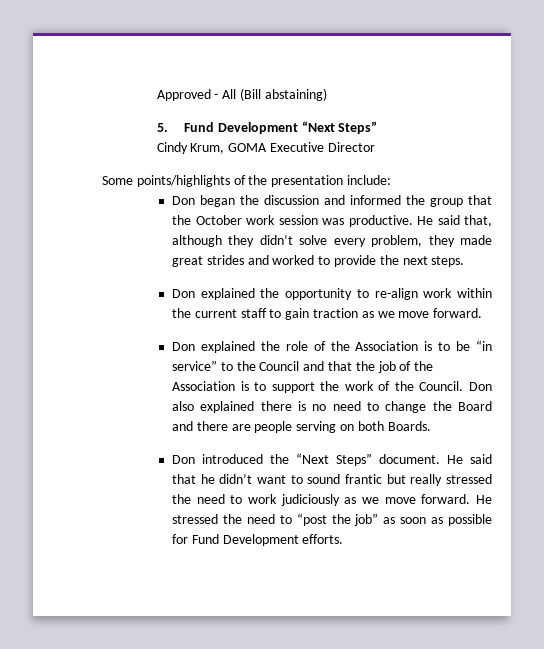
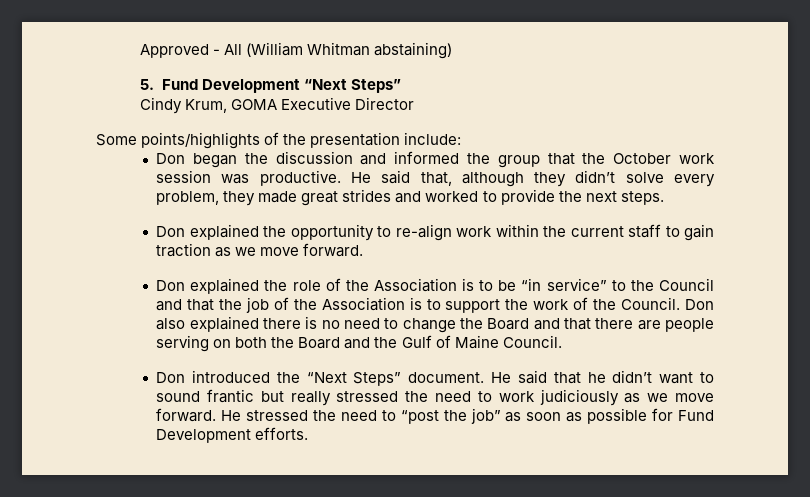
- Approved - All (Bill abstaining)
+ Approved - All (William Whitman abstaining)
- Don also explained there is no need to change the Board and there are people serving on both Boards.
+ Don also explained there is no need to change the Board and that there are people serving on both the Board and the Gulf of Maine Council.

